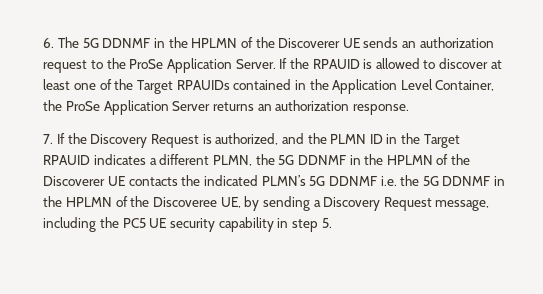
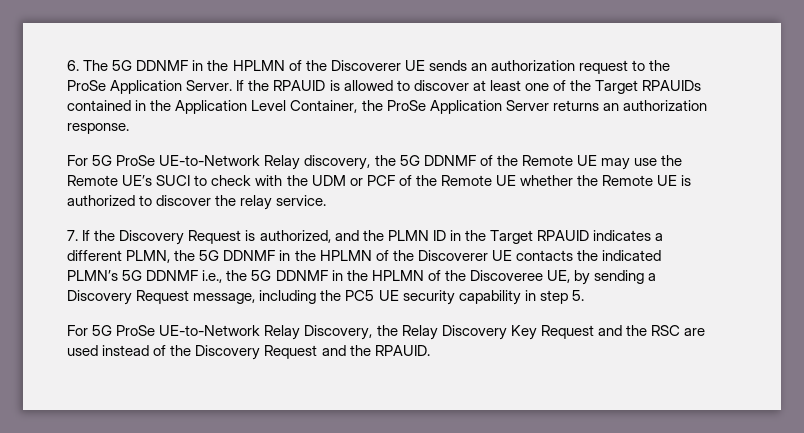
+ For 5G ProSe UE-to-Network Relay discovery, the 5G DDNMF of the Remote UE may use the Remote UE’s SUCI to check with the UDM or PCF of the Remote UE whether the Remote UE is authorized to discover the relay service.
- 7. If the Discovery Request is authorized, and the PLMN ID in the Target RPAUID indicates a different PLMN, the 5G DDNMF in the HPLMN of the Discoverer UE contacts the indicated PLMN’s 5G DDNMF i.e. the 5G DDNMF in the HPLMN of the Discoveree UE, by sending a Discovery Request message, including the PC5 UE security capability in step 5.
+ 7. If the Discovery Request is authorized, and the PLMN ID in the Target RPAUID indicates a different PLMN, the 5G DDNMF in the HPLMN of the Discoverer UE contacts the indicated PLMN’s 5G DDNMF i.e., the 5G DDNMF in the HPLMN of the Discoveree UE, by sending a Discovery Request message, including the PC5 UE security capability in step 5.
+ For 5G ProSe UE-to-Network Relay Discovery, the Relay Discovery Key Request and the RSC are used instead of the Discovery Request and the RPAUID.

